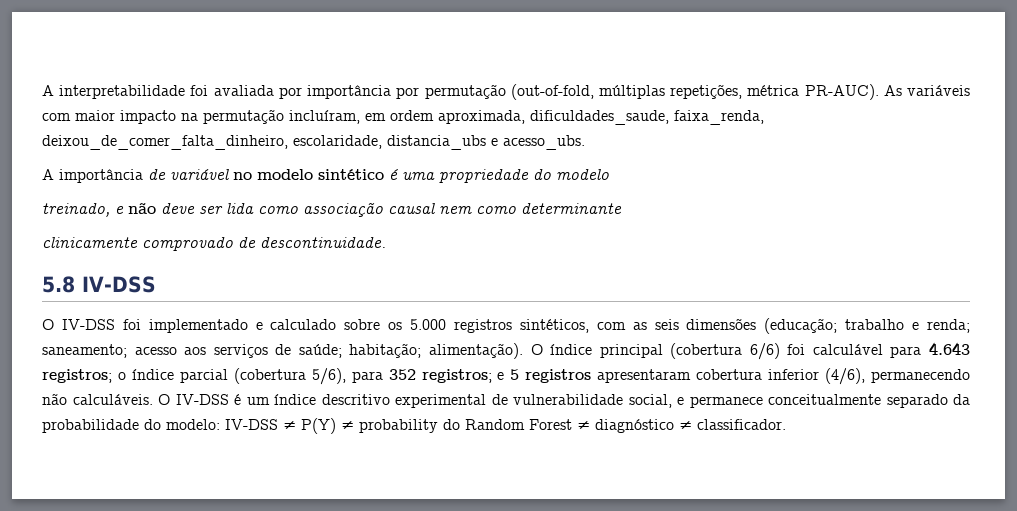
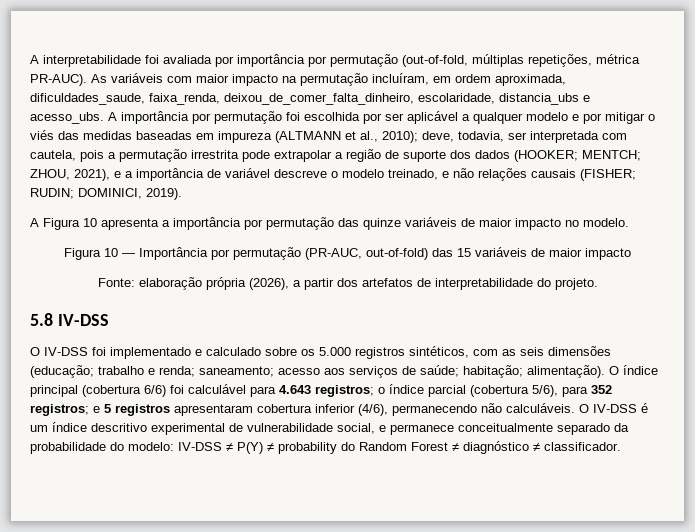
- As variáveis com maior impacto na permutação incluíram, em ordem aproximada, dificuldades_saude, faixa_renda, deixou_de_comer_falta_dinheiro, escolaridade, distancia_ubs e acesso_ubs.
- A importância de variável no modelo sintético é uma propriedade do modelo
- treinado, e não deve ser lida como associação causal nem como determinante
- clinicamente comprovado de descontinuidade.
+ As variáveis com maior impacto na permutação incluíram, em ordem aproximada, dificuldades_saude, faixa_renda, deixou_de_comer_falta_dinheiro, escolaridade, distancia_ubs e acesso_ubs. A importância por permutação foi escolhida por ser aplicável a qualquer modelo e por mitigar o viés das medidas baseadas em impureza (ALTMANN et al., 2010); deve, todavia, ser interpretada com cautela, pois a permutação irrestrita pode extrapolar a região de suporte dos dados (HOOKER; MENTCH; ZHOU, 2021), e a importância de variável descreve o modelo treinado, e não relações causais (FISHER; RUDIN; DOMINICI, 2019).
+ A Figura 10 apresenta a importância por permutação das quinze variáveis de maior impacto no modelo.
+ Figura 10 — Importância por permutação (PR-AUC, out-of-fold) das 15 variáveis de maior impacto
+ Fonte: elaboração própria (2026), a partir dos artefatos de interpretabilidade do projeto.

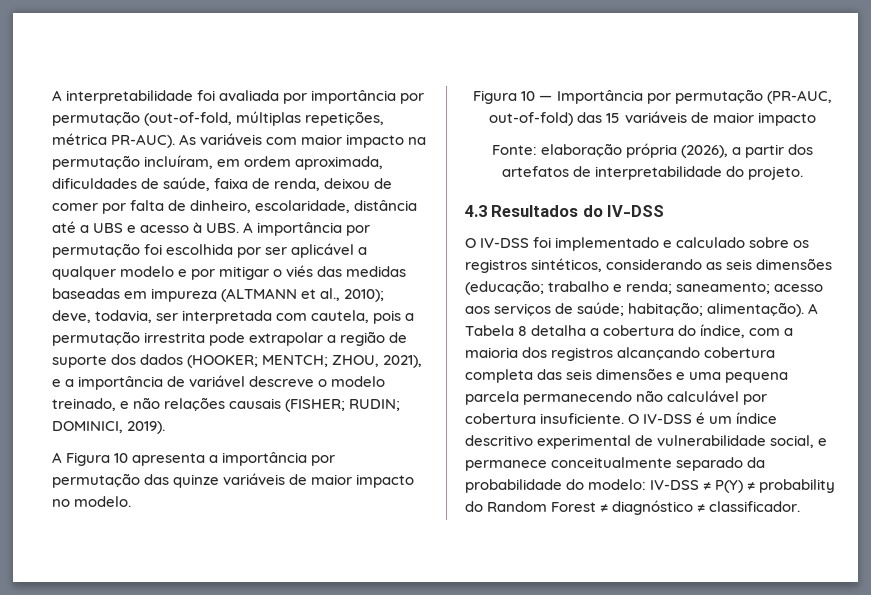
- As variáveis com maior impacto na permutação incluíram, em ordem aproximada, dificuldades_saude, faixa_renda, deixou_de_comer_falta_dinheiro, escolaridade, distancia_ubs e acesso_ubs. A importância por permutação foi escolhida por ser aplicável a qualquer modelo e por mitigar o viés das medidas baseadas em impureza (ALTMANN et al., 2010);
+ As variáveis com maior impacto na permutação incluíram, em ordem aproximada, dificuldades de saúde, faixa de renda, deixou de comer por falta de dinheiro, escolaridade, distância até a UBS e acesso à UBS. A importância por permutação foi escolhida por ser aplicável a qualquer modelo e por mitigar o viés das medidas baseadas em impureza (ALTMANN et al., 2010);
- 5.8 IV-DSS
+ 4.3 Resultados do IV-DSS
- O IV-DSS foi implementado e calculado sobre os 5.000 registros sintéticos, com as seis dimensões (educação; trabalho e renda; saneamento; acesso aos serviços de saúde; habitação; alimentação).
+ O IV-DSS foi implementado e calculado sobre os registros sintéticos, considerando as seis dimensões (educação; trabalho e renda; saneamento; acesso aos serviços de saúde; habitação; alimentação).
- O índice principal (cobertura 6/6) foi calculável para 4.643 registros; o índice parcial (cobertura 5/6), para 352 registros; e 5 registros apresentaram cobertura inferior (4/6), permanecendo não calculáveis.
+ A Tabela 8 detalha a cobertura do índice, com a maioria dos registros alcançando cobertura completa das seis dimensões e uma pequena parcela permanecendo não calculável por cobertura insuficiente.

